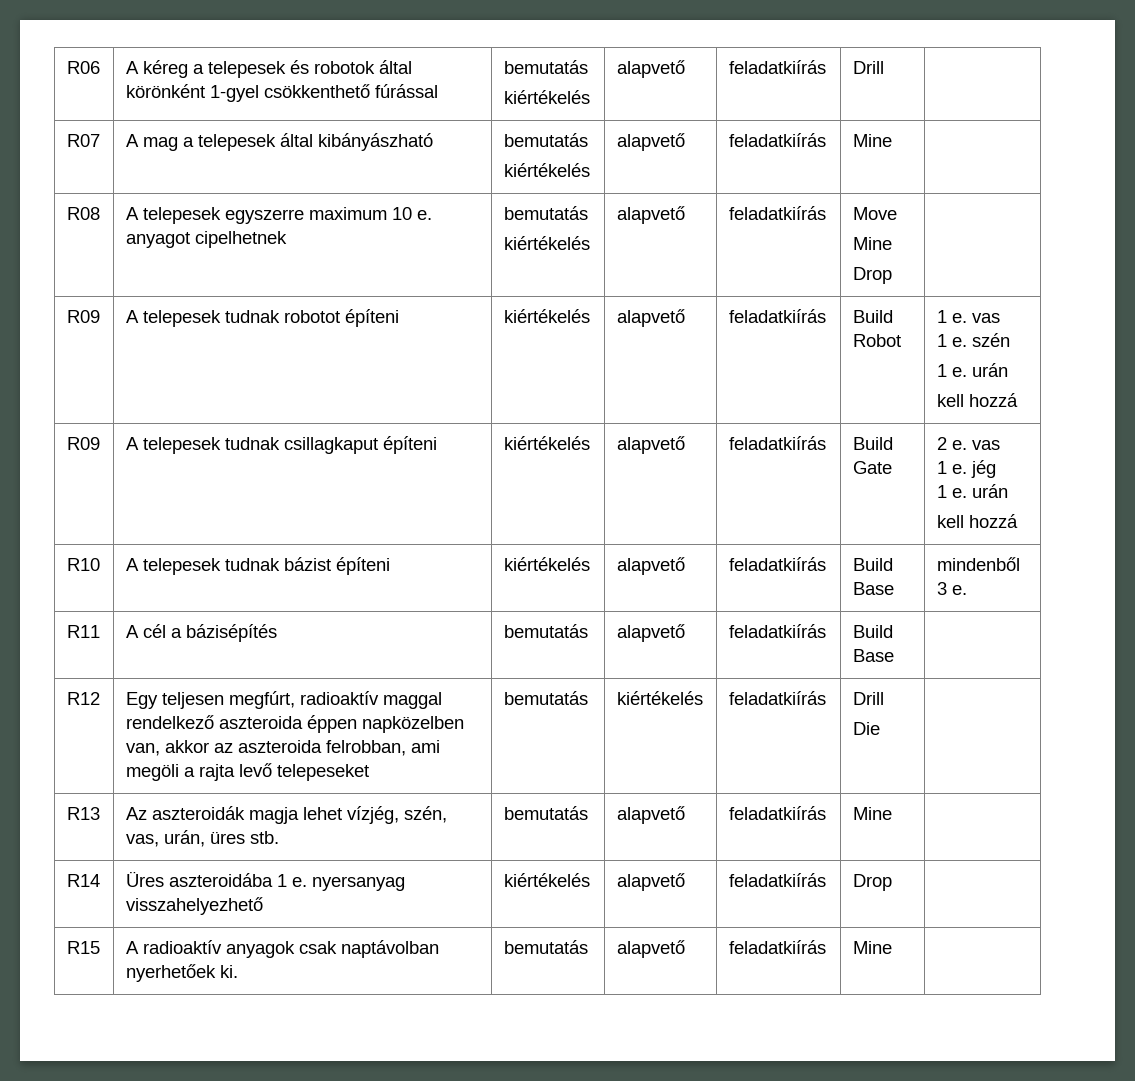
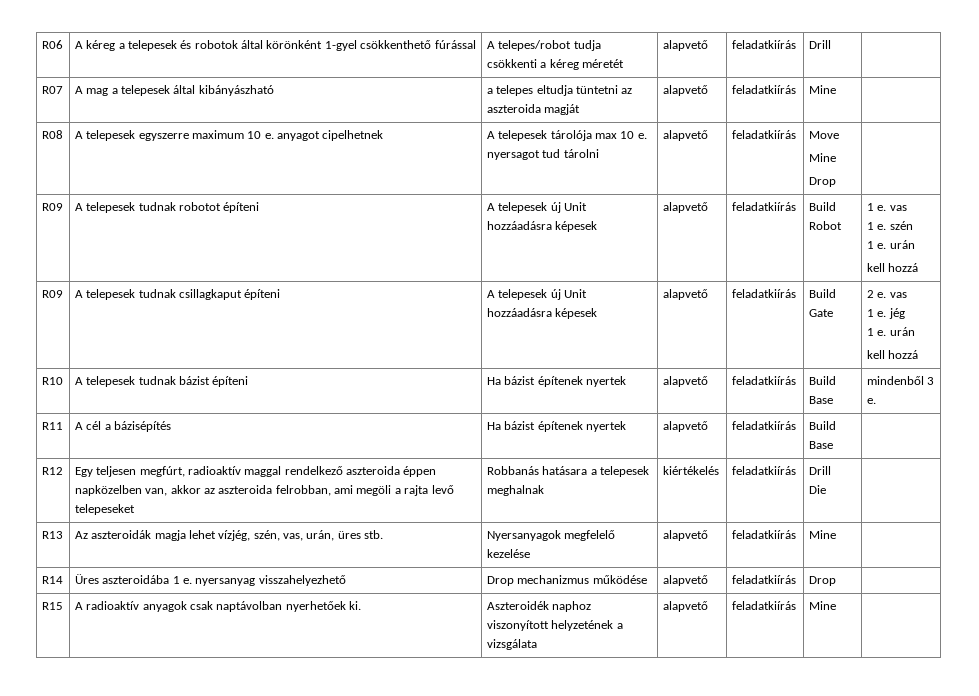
- R06 | A kéreg a telepesek és robotok által körönként 1-gyel csökkenthető fúrással | bemutatás
- kiértékelés | alapvető | feladatkiírás | Drill |
+ R06 | A kéreg a telepesek és robotok által körönként 1-gyel csökkenthető fúrással | A telepes/robot tudja csökkenti a kéreg méretét | alapvető | feladatkiírás | Drill |
- R07 | A mag a telepesek által kibányászható | bemutatás
- kiértékelés | alapvető | feladatkiírás | Mine |
+ R07 | A mag a telepesek által kibányászható | a telepes eltudja tüntetni az aszteroida magját | alapvető | feladatkiírás | Mine |
- R08 | A telepesek egyszerre maximum 10 e. anyagot cipelhetnek | bemutatás
- kiértékelés | alapvető | feladatkiírás | Move
+ R08 | A telepesek egyszerre maximum 10 e. anyagot cipelhetnek | A telepesek tárolója max 10 e. nyersagot tud tárolni | alapvető | feladatkiírás | Move
- R09 | A telepesek tudnak robotot építeni | kiértékelés | alapvető | feladatkiírás | Build Robot | 1 e. vas
+ R09 | A telepesek tudnak robotot építeni | A telepesek új Unit hozzáadásra képesek | alapvető | feladatkiírás | Build Robot | 1 e. vas
- R09 | A telepesek tudnak csillagkaput építeni | kiértékelés | alapvető | feladatkiírás | Build Gate | 2 e. vas
+ R09 | A telepesek tudnak csillagkaput építeni | A telepesek új Unit hozzáadásra képesek | alapvető | feladatkiírás | Build Gate | 2 e. vas
- R10 | A telepesek tudnak bázist építeni | kiértékelés | alapvető | feladatkiírás | Build Base | mindenből 3 e.
+ R10 | A telepesek tudnak bázist építeni | Ha bázist építenek nyertek | alapvető | feladatkiírás | Build Base | mindenből 3 e.
- R11 | A cél a bázisépítés | bemutatás | alapvető | feladatkiírás | Build Base |
+ R11 | A cél a bázisépítés | Ha bázist építenek nyertek | alapvető | feladatkiírás | Build Base |
- R12 | Egy teljesen megfúrt, radioaktív maggal rendelkező aszteroida éppen napközelben van, akkor az aszteroida felrobban, ami megöli a rajta levő telepeseket | bemutatás | kiértékelés | feladatkiírás | Drill
+ R12 | Egy teljesen megfúrt, radioaktív maggal rendelkező aszteroida éppen napközelben van, akkor az aszteroida felrobban, ami megöli a rajta levő telepeseket | Robbanás hatásara a telepesek meghalnak | kiértékelés | feladatkiírás | Drill
- R13 | Az aszteroidák magja lehet vízjég, szén, vas, urán, üres stb. | bemutatás | alapvető | feladatkiírás | Mine |
+ R13 | Az aszteroidák magja lehet vízjég, szén, vas, urán, üres stb. | Nyersanyagok megfelelő kezelése | alapvető | feladatkiírás | Mine |
- R14 | Üres aszteroidába 1 e. nyersanyag visszahelyezhető | kiértékelés | alapvető | feladatkiírás | Drop |
+ R14 | Üres aszteroidába 1 e. nyersanyag visszahelyezhető | Drop mechanizmus működése | alapvető | feladatkiírás | Drop |
- R15 | A radioaktív anyagok csak naptávolban nyerhetőek ki. | bemutatás | alapvető | feladatkiírás | Mine |
+ R15 | A radioaktív anyagok csak naptávolban nyerhetőek ki. | Aszteroidék naphoz viszonyított helyzetének a vizsgálata | alapvető | feladatkiírás | Mine |

